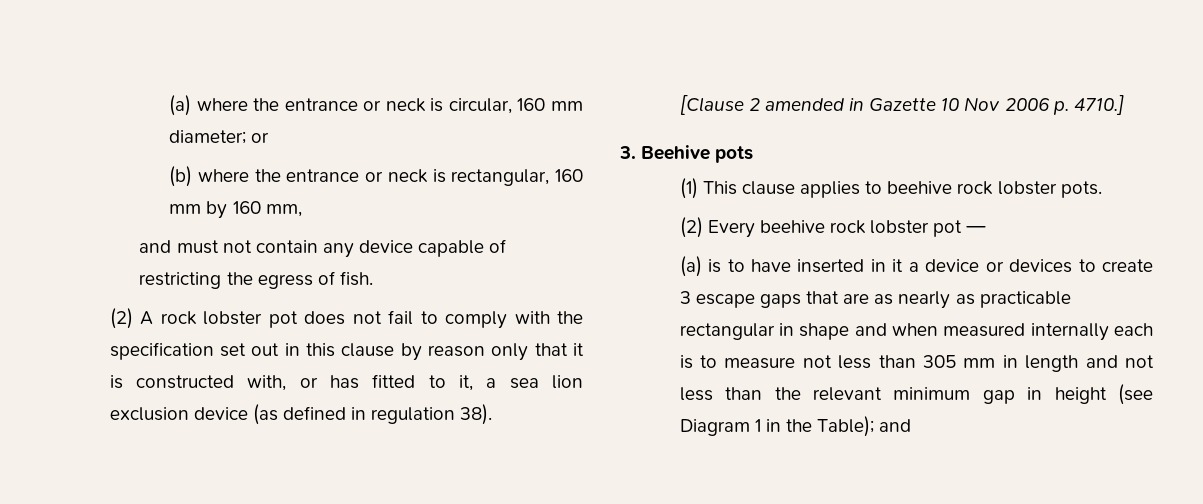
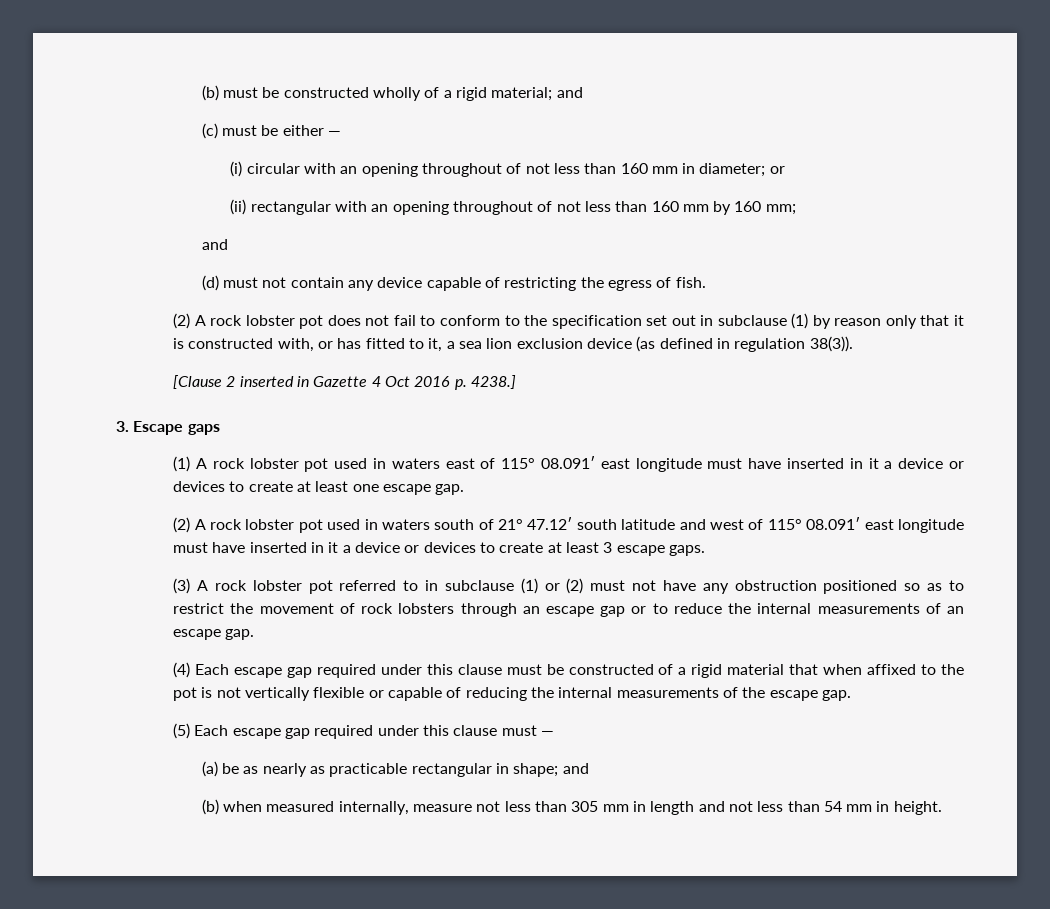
- (a) where the entrance or neck is circular, 160 mm diameter; or
+ (b) must be constructed wholly of a rigid material; and
+ (c) must be either —
+ (i) circular with an opening throughout of not less than 160 mm in diameter; or
- (b) where the entrance or neck is rectangular, 160 mm by 160 mm,
- and must not contain any device capable of restricting the egress of fish.
+ (ii) rectangular with an opening throughout of not less than 160 mm by 160 mm;
+ and
+ (d) must not contain any device capable of restricting the egress of fish.
- (2) A rock lobster pot does not fail to comply with the specification set out in this clause by reason only that it is constructed with, or has fitted to it, a sea lion exclusion device (as defined in regulation 38).
+ (2) A rock lobster pot does not fail to conform to the specification set out in subclause (1) by reason only that it is constructed with, or has fitted to it, a sea lion exclusion device (as defined in regulation 38(3)).
- [Clause 2 amended in Gazette 10 Nov 2006 p. 4710.]
+ [Clause 2 inserted in Gazette 4 Oct 2016 p. 4238.]
- 3. Beehive pots
- (1) This clause applies to beehive rock lobster pots.
- (2) Every beehive rock lobster pot —
- (a) is to have inserted in it a device or devices to create 3 escape gaps that are as nearly as practicable rectangular in shape and when measured internally each is to measure not less than 305 mm in length and not less than the relevant minimum gap in height (see Diagram 1 in the Table); and
+ 3. Escape gaps
+ (1) A rock lobster pot used in waters east of 115° 08.091′ east longitude must have inserted in it a device or devices to create at least one escape gap.
+ (2) A rock lobster pot used in waters south of 21° 47.12′ south latitude and west of 115° 08.091′ east longitude must have inserted in it a device or devices to create at least 3 escape gaps.
+ (3) A rock lobster pot referred to in subclause (1) or (2) must not have any obstruction positioned so as to restrict the movement of rock lobsters through an escape gap or to reduce the internal measurements of an escape gap.
+ (4) Each escape gap required under this clause must be constructed of a rigid material that when affixed to the pot is not vertically flexible or capable of reducing the internal measurements of the escape gap.
+ (5) Each escape gap required under this clause must —
+ (a) be as nearly as practicable rectangular in shape; and
+ (b) when measured internally, measure not less than 305 mm in length and not less than 54 mm in height.

